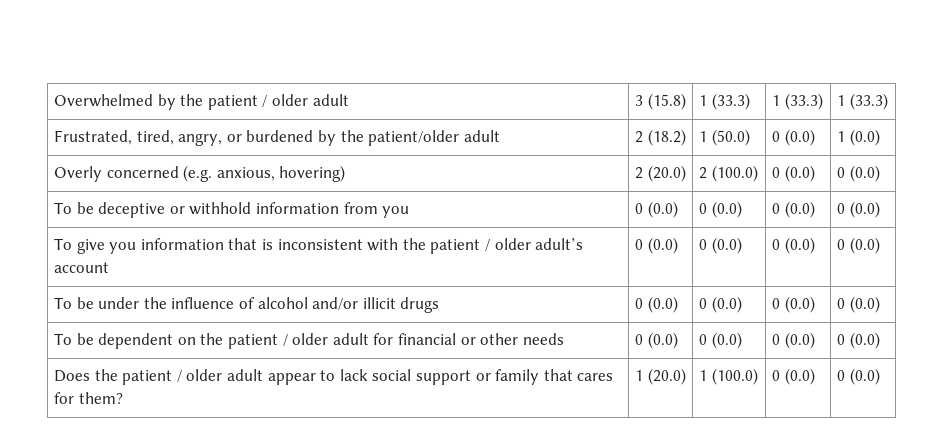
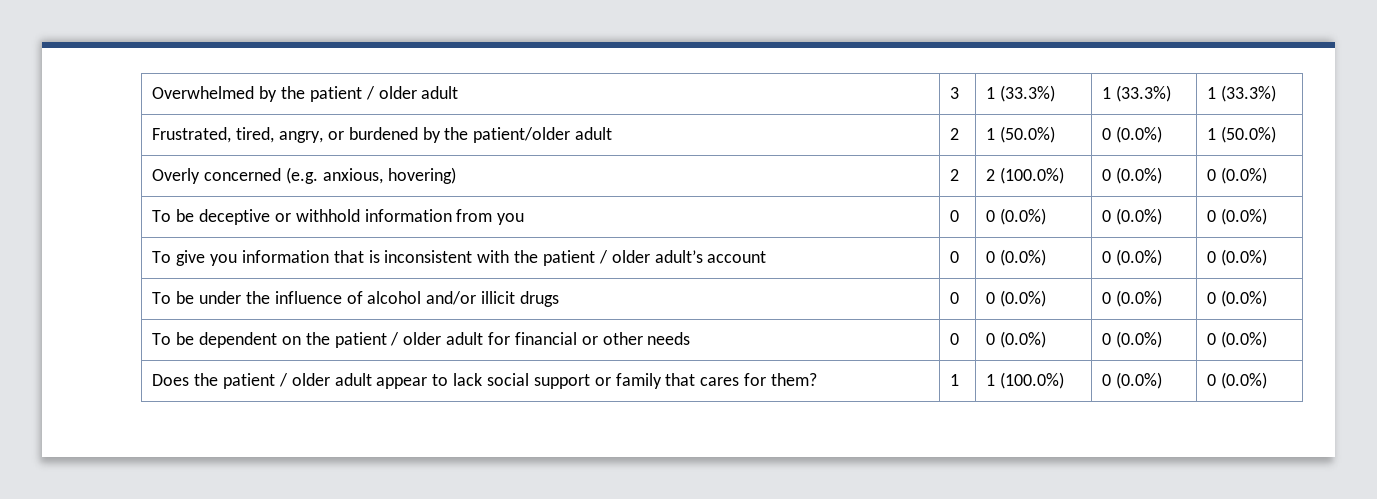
- Overwhelmed by the patient / older adult | 3 (15.8) | 1 (33.3) | 1 (33.3) | 1 (33.3)
+ Overwhelmed by the patient / older adult | 3 | 1 (33.3%) | 1 (33.3%) | 1 (33.3%)
- Frustrated, tired, angry, or burdened by the patient/older adult | 2 (18.2) | 1 (50.0) | 0 (0.0) | 1 (0.0)
+ Frustrated, tired, angry, or burdened by the patient/older adult | 2 | 1 (50.0%) | 0 (0.0%) | 1 (50.0%)
- Overly concerned (e.g. anxious, hovering) | 2 (20.0) | 2 (100.0) | 0 (0.0) | 0 (0.0)
+ Overly concerned (e.g. anxious, hovering) | 2 | 2 (100.0%) | 0 (0.0%) | 0 (0.0%)
- To be deceptive or withhold information from you | 0 (0.0) | 0 (0.0) | 0 (0.0) | 0 (0.0)
+ To be deceptive or withhold information from you | 0 | 0 (0.0%) | 0 (0.0%) | 0 (0.0%)
- To give you information that is inconsistent with the patient / older adult’s account | 0 (0.0) | 0 (0.0) | 0 (0.0) | 0 (0.0)
+ To give you information that is inconsistent with the patient / older adult’s account | 0 | 0 (0.0%) | 0 (0.0%) | 0 (0.0%)
- To be under the influence of alcohol and/or illicit drugs | 0 (0.0) | 0 (0.0) | 0 (0.0) | 0 (0.0)
+ To be under the influence of alcohol and/or illicit drugs | 0 | 0 (0.0%) | 0 (0.0%) | 0 (0.0%)
- To be dependent on the patient / older adult for financial or other needs | 0 (0.0) | 0 (0.0) | 0 (0.0) | 0 (0.0)
+ To be dependent on the patient / older adult for financial or other needs | 0 | 0 (0.0%) | 0 (0.0%) | 0 (0.0%)
- Does the patient / older adult appear to lack social support or family that cares for them? | 1 (20.0) | 1 (100.0) | 0 (0.0) | 0 (0.0)
+ Does the patient / older adult appear to lack social support or family that cares for them? | 1 | 1 (100.0%) | 0 (0.0%) | 0 (0.0%)

